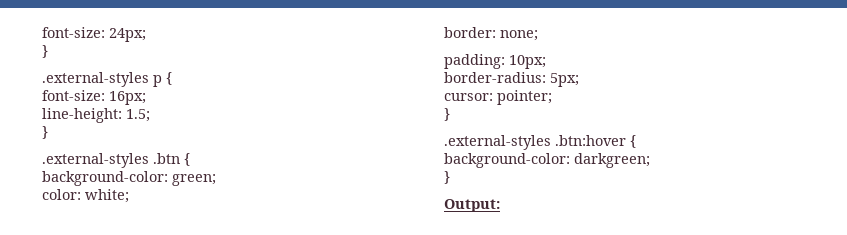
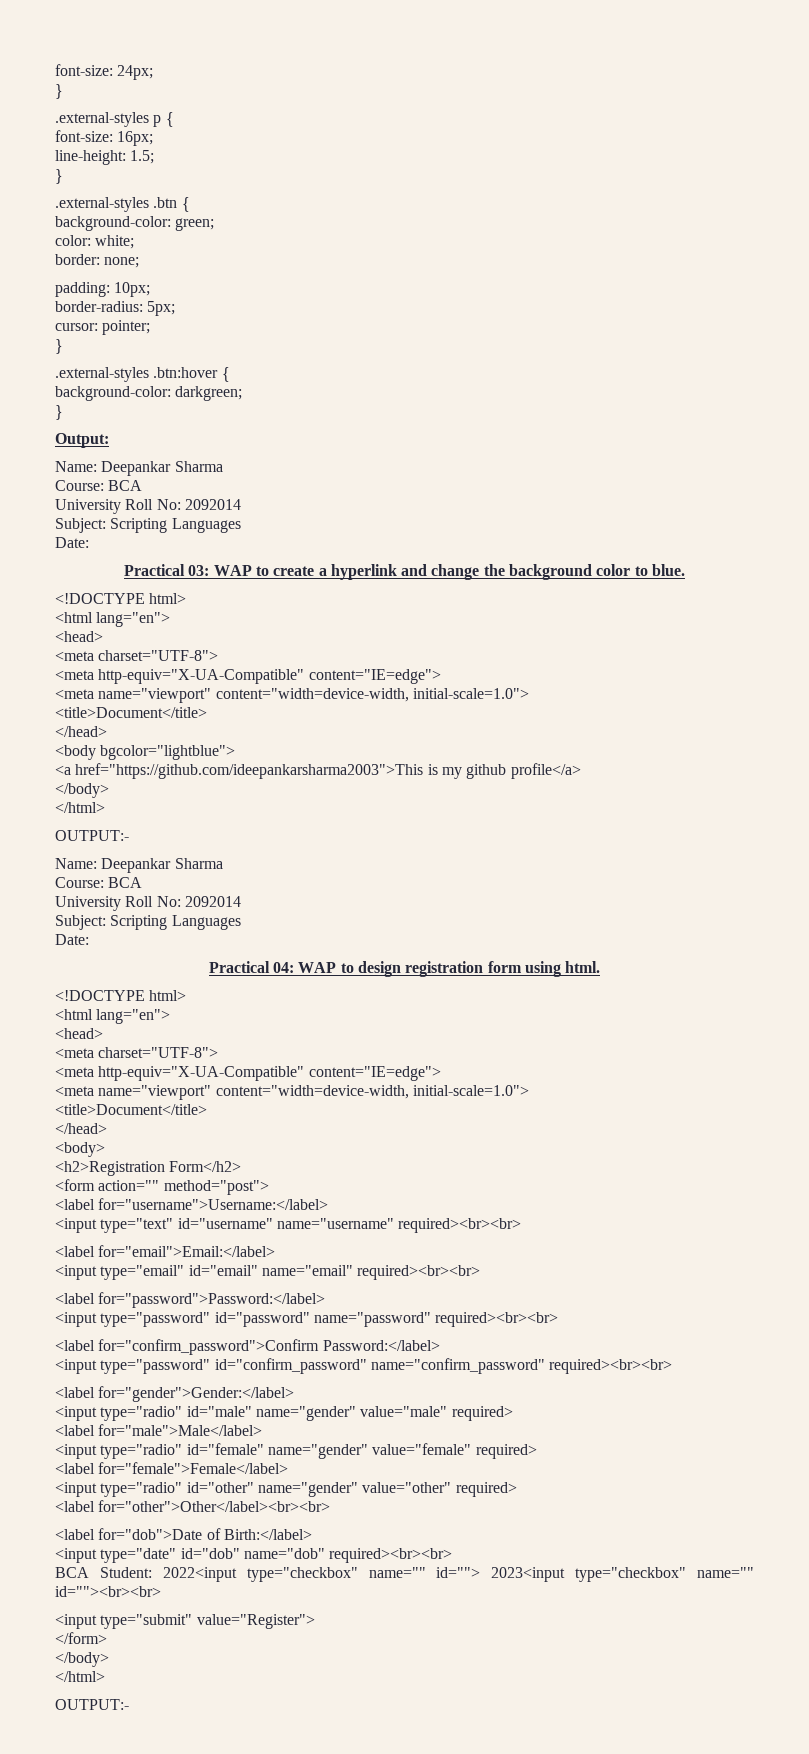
  Output:
+ Name: Deepankar Sharma
+ Course: BCA
+ University Roll No: 2092014
+ Subject: Scripting Languages
+ Date:
+ Practical 03: WAP to create a hyperlink and change the background color to blue.
+ <!DOCTYPE html>
+ <html lang="en">
+ <head>
+ <meta charset="UTF-8">
+ <meta http-equiv="X-UA-Compatible" content="IE=edge">
+ <meta name="viewport" content="width=device-width, initial-scale=1.0">
+ <title>Document</title>
+ </head>
+ <body bgcolor="lightblue">
+ <a href="https://github.com/ideepankarsharma2003">This is my github profile</a>
+ </body>
+ </html>
+ OUTPUT:-
+ Name: Deepankar Sharma
+ Course: BCA
+ University Roll No: 2092014
+ Subject: Scripting Languages
+ Date:
+ Practical 04: WAP to design registration form using html.
+ <!DOCTYPE html>
+ <html lang="en">
+ <head>
+ <meta charset="UTF-8">
+ <meta http-equiv="X-UA-Compatible" content="IE=edge">
+ <meta name="viewport" content="width=device-width, initial-scale=1.0">
+ <title>Document</title>
+ </head>
+ <body>
+ <h2>Registration Form</h2>
+ <form action="" method="post">
+ <label for="username">Username:</label>
+ <input type="text" id="username" name="username" required><br><br>
+ <label for="email">Email:</label>
+ <input type="email" id="email" name="email" required><br><br>
+ <label for="password">Password:</label>
+ <input type="password" id="password" name="password" required><br><br>
+ <label for="confirm_password">Confirm Password:</label>
+ <input type="password" id="confirm_password" name="confirm_password" required><br><br>
+ <label for="gender">Gender:</label>
+ <input type="radio" id="male" name="gender" value="male" required>
+ <label for="male">Male</label>
+ <input type="radio" id="female" name="gender" value="female" required>
+ <label for="female">Female</label>
+ <input type="radio" id="other" name="gender" value="other" required>
+ <label for="other">Other</label><br><br>
+ <label for="dob">Date of Birth:</label>
+ <input type="date" id="dob" name="dob" required><br><br>
+ BCA Student: 2022<input type="checkbox" name="" id=""> 2023<input type="checkbox" name="" id=""><br><br>
+ <input type="submit" value="Register">
+ </form>
+ </body>
+ </html>
+ OUTPUT:-

